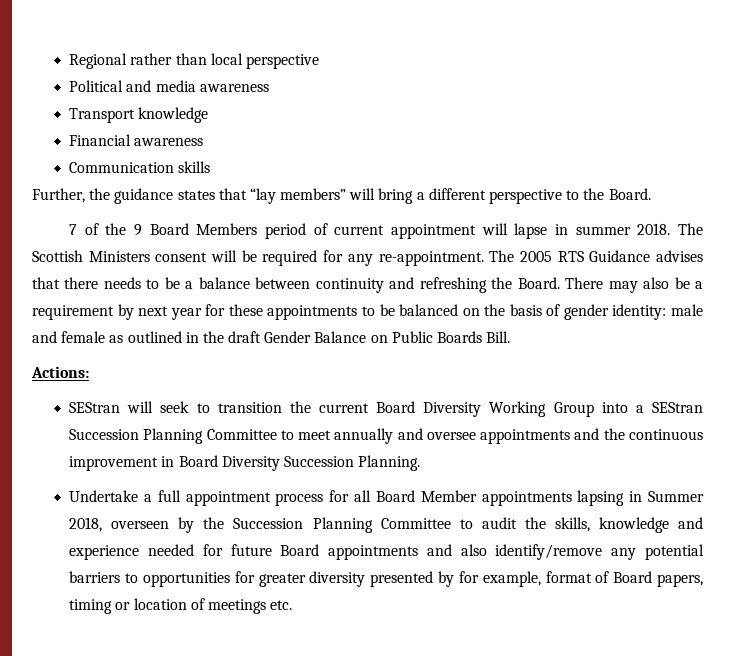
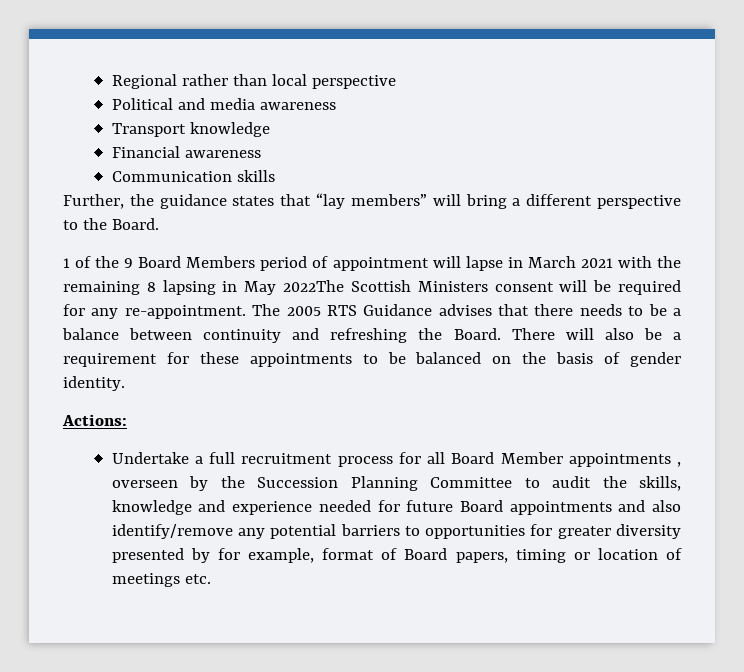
- 7 of the 9 Board Members period of current appointment will lapse in summer 2018. The Scottish Ministers consent will be required for any re-appointment.
+ 1 of the 9 Board Members period of appointment will lapse in March 2021 with the remaining 8 lapsing in May 2022The Scottish Ministers consent will be required for any re-appointment.
- There may also be a requirement by next year for these appointments to be balanced on the basis of gender identity: male and female as outlined in the draft Gender Balance on Public Boards Bill.
+ There will also be a requirement for these appointments to be balanced on the basis of gender identity.
  Actions:
- SEStran will seek to transition the current Board Diversity Working Group into a SEStran Succession Planning Committee to meet annually and oversee appointments and the continuous improvement in Board Diversity Succession Planning.
- Undertake a full appointment process for all Board Member appointments lapsing in Summer 2018, overseen by the Succession Planning Committee to audit the skills, knowledge and experience needed for future Board appointments and also identify/remove any potential barriers to opportunities for greater diversity presented by for example, format of Board papers, timing or location of meetings etc.
+ Undertake a full recruitment process for all Board Member appointments , overseen by the Succession Planning Committee to audit the skills, knowledge and experience needed for future Board appointments and also identify/remove any potential barriers to opportunities for greater diversity presented by for example, format of Board papers, timing or location of meetings etc.

